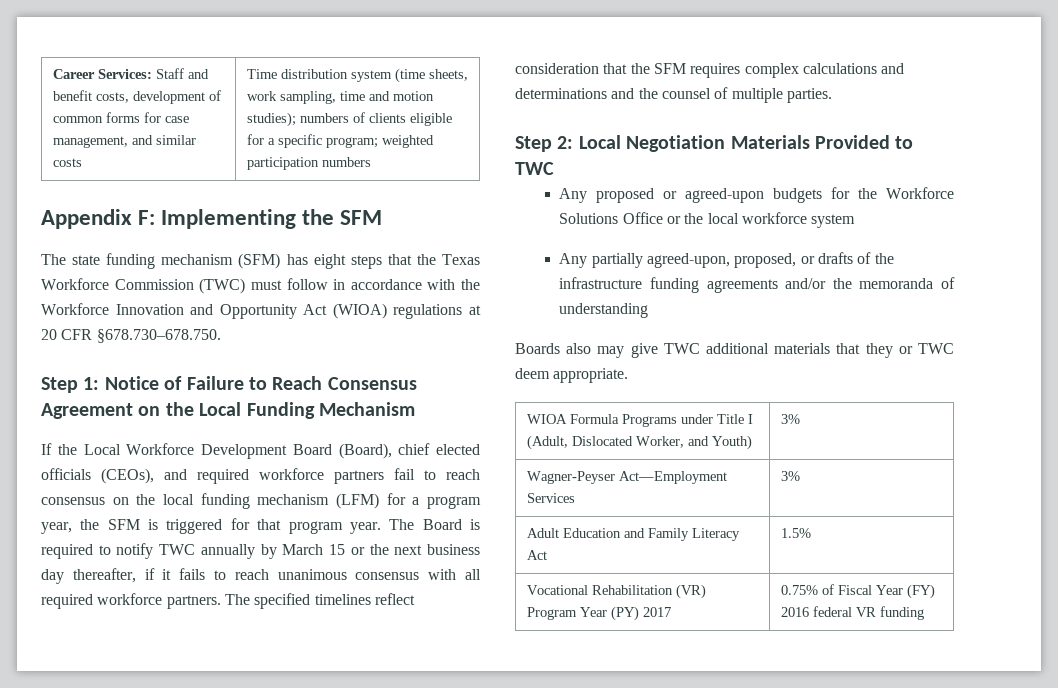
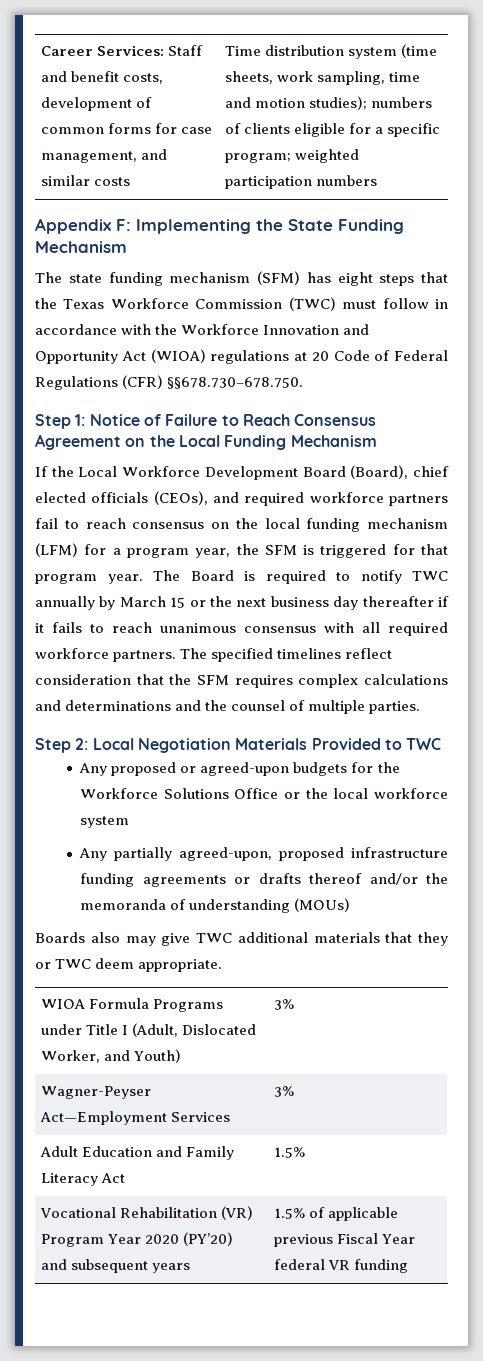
- Appendix F: Implementing the SFM
+ Appendix F: Implementing the State Funding Mechanism
- The state funding mechanism (SFM) has eight steps that the Texas Workforce Commission (TWC) must follow in accordance with the Workforce Innovation and Opportunity Act (WIOA) regulations at 20 CFR §678.730–678.750.
+ The state funding mechanism (SFM) has eight steps that the Texas Workforce Commission (TWC) must follow in accordance with the Workforce Innovation and Opportunity Act (WIOA) regulations at 20 Code of Federal Regulations (CFR) §§678.730–678.750.
- The Board is required to notify TWC annually by March 15 or the next business day thereafter, if it fails to reach unanimous consensus with all required workforce partners.
+ The Board is required to notify TWC annually by March 15 or the next business day thereafter if it fails to reach unanimous consensus with all required workforce partners.
- Any partially agreed-upon, proposed, or drafts of the infrastructure funding agreements and/or the memoranda of understanding
+ Any partially agreed-upon, proposed infrastructure funding agreements or drafts thereof and/or the memoranda of understanding (MOUs)
- Vocational Rehabilitation (VR) Program Year (PY) 2017 | 0.75% of Fiscal Year (FY) 2016 federal VR funding
+ Vocational Rehabilitation (VR) Program Year 2020 (PY’20) and subsequent years | 1.5% of applicable previous Fiscal Year federal VR funding

